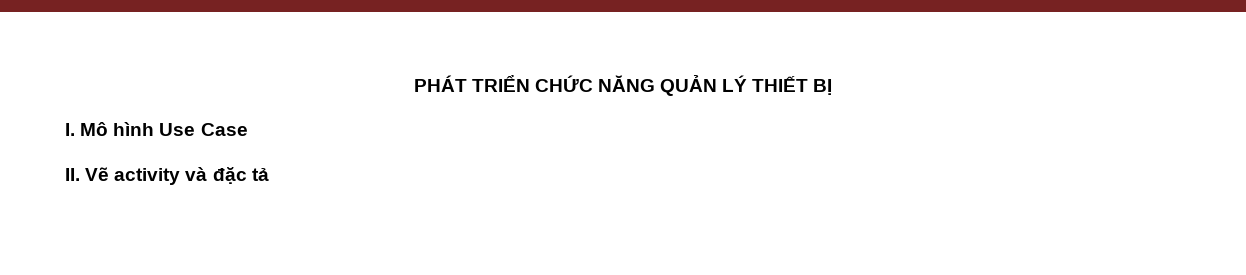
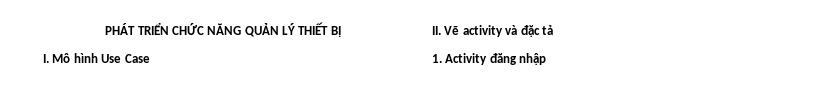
+ 1. Activity đăng nhập

